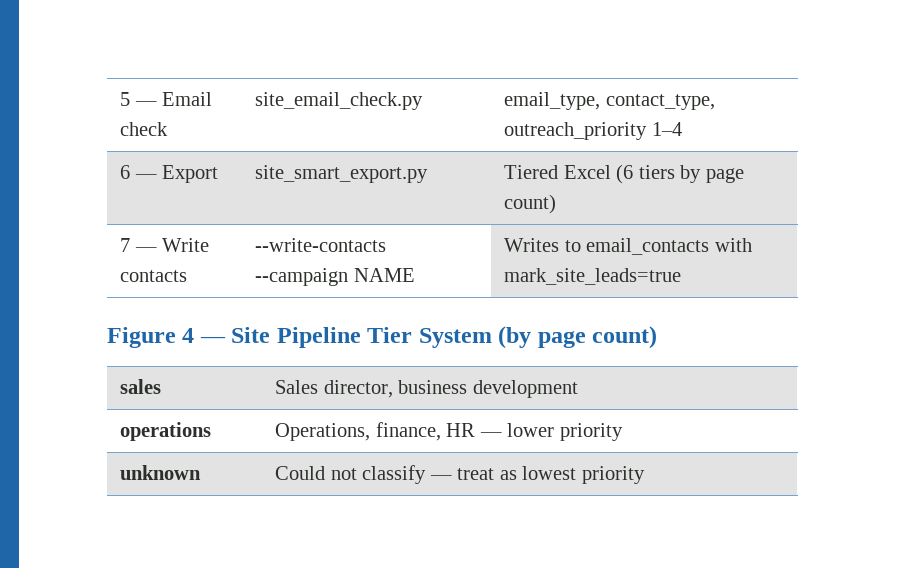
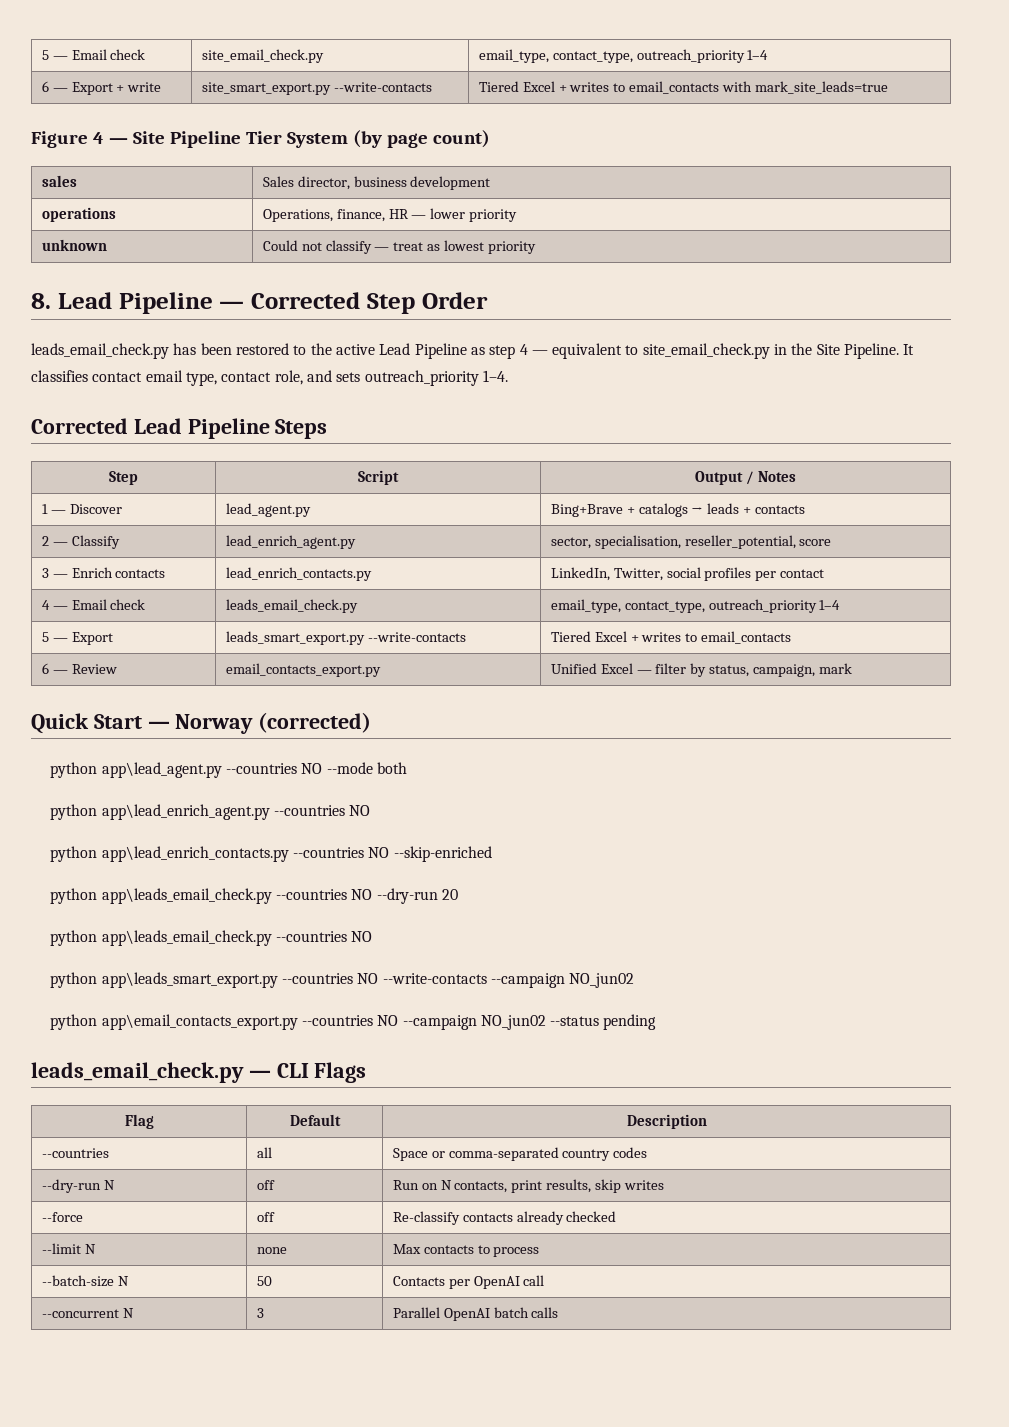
- 6 — Export | site_smart_export.py | Tiered Excel (6 tiers by page count)
- 7 — Write contacts | --write-contacts --campaign NAME | Writes to email_contacts with mark_site_leads=true
+ 6 — Export + write | site_smart_export.py --write-contacts | Tiered Excel + writes to email_contacts with mark_site_leads=true
+ 8. Lead Pipeline — Corrected Step Order
+ leads_email_check.py has been restored to the active Lead Pipeline as step 4 — equivalent to site_email_check.py in the Site Pipeline. It classifies contact email type, contact role, and sets outreach_priority 1–4.
+ Corrected Lead Pipeline Steps
+ Step | Script | Output / Notes
+ 1 — Discover | lead_agent.py | Bing+Brave + catalogs → leads + contacts
+ 2 — Classify | lead_enrich_agent.py | sector, specialisation, reseller_potential, score
+ 3 — Enrich contacts | lead_enrich_contacts.py | LinkedIn, Twitter, social profiles per contact
+ 4 — Email check | leads_email_check.py | email_type, contact_type, outreach_priority 1–4
+ 5 — Export | leads_smart_export.py --write-contacts | Tiered Excel + writes to email_contacts
+ 6 — Review | email_contacts_export.py | Unified Excel — filter by status, campaign, mark
+ Quick Start — Norway (corrected)
+ python app\lead_agent.py --countries NO --mode both
+ python app\lead_enrich_agent.py --countries NO
+ python app\lead_enrich_contacts.py --countries NO --skip-enriched
+ python app\leads_email_check.py --countries NO --dry-run 20
+ python app\leads_email_check.py --countries NO
+ python app\leads_smart_export.py --countries NO --write-contacts --campaign NO_jun02
+ python app\email_contacts_export.py --countries NO --campaign NO_jun02 --status pending
+ leads_email_check.py — CLI Flags
+ Flag | Default | Description
+ --countries | all | Space or comma-separated country codes
+ --dry-run N | off | Run on N contacts, print results, skip writes
+ --force | off | Re-classify contacts already checked
+ --limit N | none | Max contacts to process
+ --batch-size N | 50 | Contacts per OpenAI call
+ --concurrent N | 3 | Parallel OpenAI batch calls

